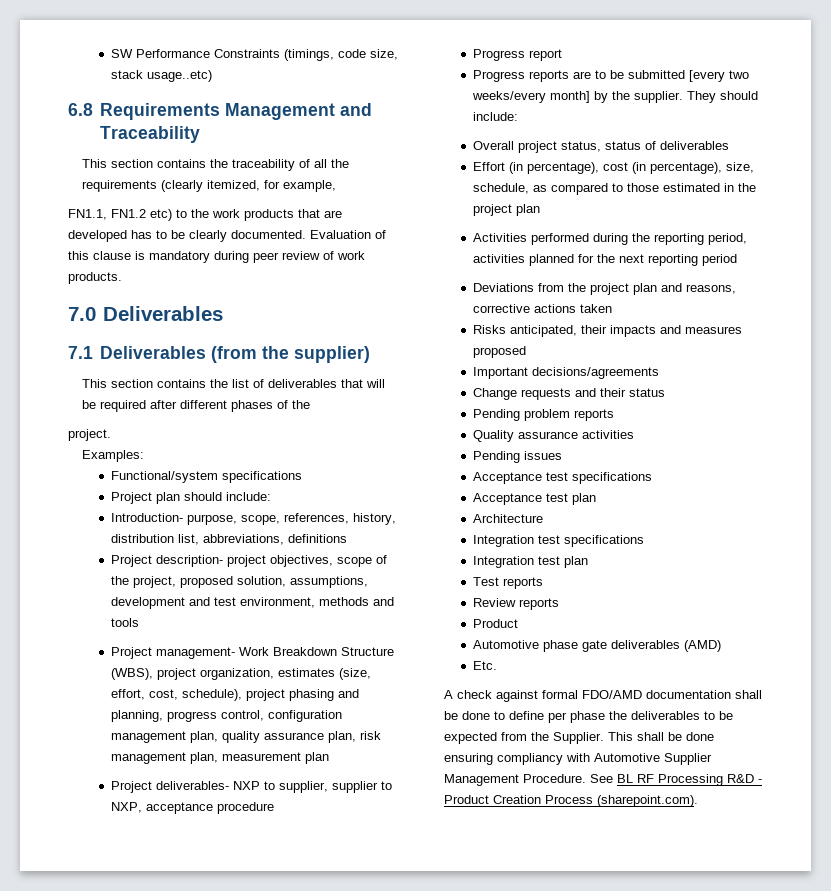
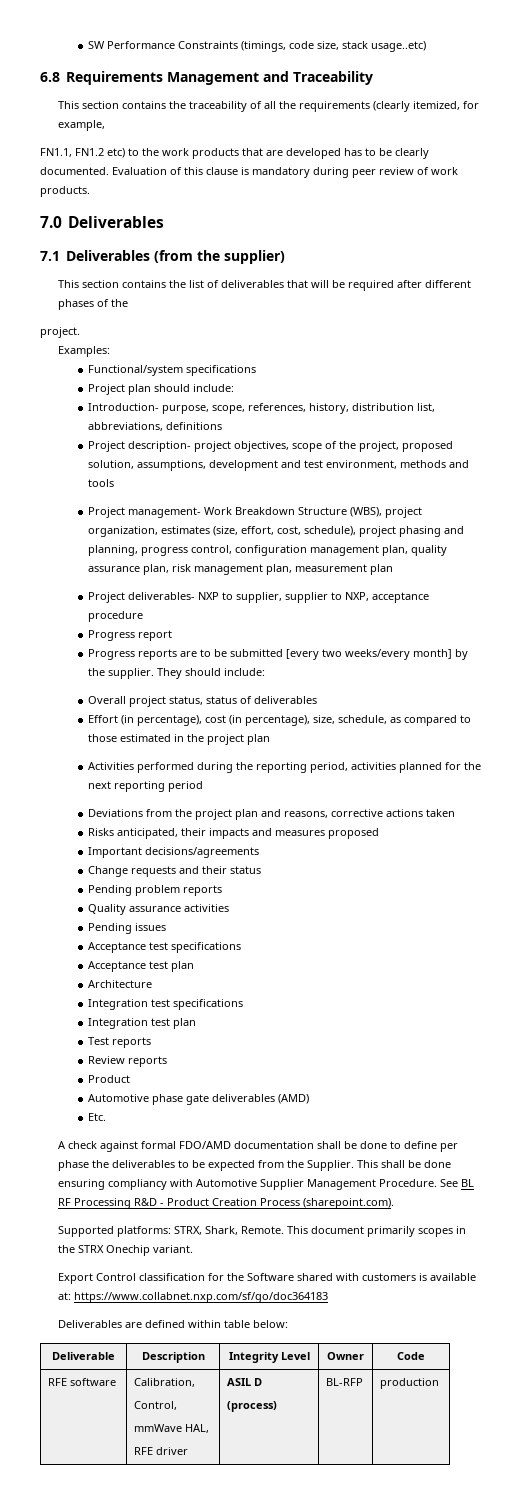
+ Supported platforms: STRX, Shark, Remote. This document primarily scopes in the STRX Onechip variant.
+ Export Control classification for the Software shared with customers is available at: https://www.collabnet.nxp.com/sf/go/doc364183
+ Deliverables are defined within table below:
+ Deliverable | Description | Integrity Level | Owner | Code
+ RFE software | Calibration,
+ Control,
+ mmWave HAL,
+ RFE driver | ASIL D
+ (process) | BL-RFP | production

